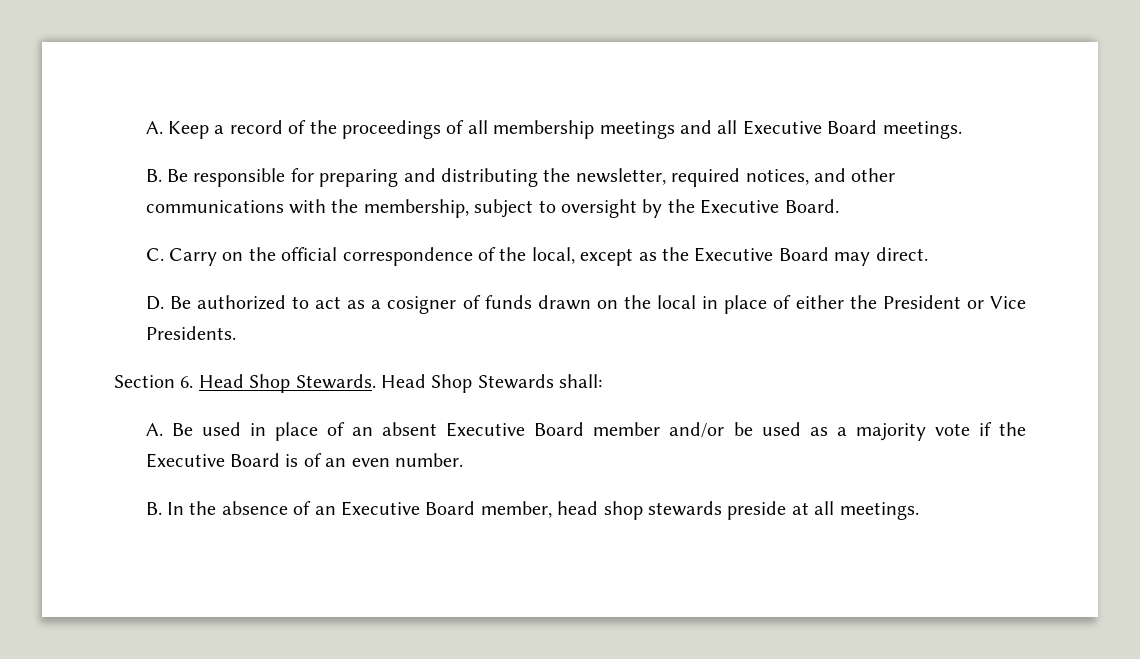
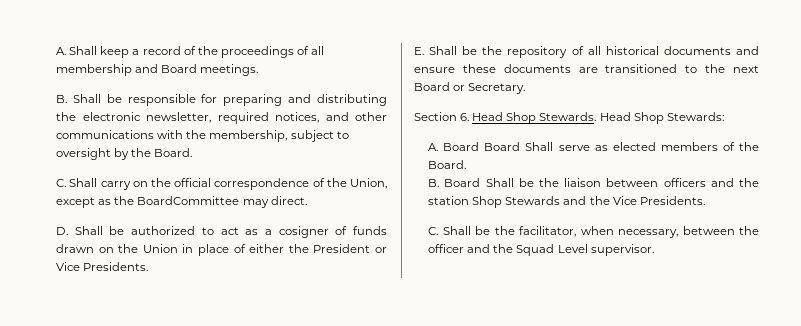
- A. Keep a record of the proceedings of all membership meetings and all Executive Board meetings.
+ A. Shall keep a record of the proceedings of all membership and Board meetings.
- B. Be responsible for preparing and distributing the newsletter, required notices, and other communications with the membership, subject to oversight by the Executive Board.
+ B. Shall be responsible for preparing and distributing the electronic newsletter, required notices, and other communications with the membership, subject to oversight by the Board.
- C. Carry on the official correspondence of the local, except as the Executive Board may direct.
+ C. Shall carry on the official correspondence of the Union, except as the BoardCommittee may direct.
- D. Be authorized to act as a cosigner of funds drawn on the local in place of either the President or Vice Presidents.
+ D. Shall be authorized to act as a cosigner of funds drawn on the Union in place of either the President or Vice Presidents.
+ E. Shall be the repository of all historical documents and ensure these documents are transitioned to the next Board or Secretary.
- Head Shop Stewards shall:
- A. Be used in place of an absent Executive Board member and/or be used as a majority vote if the Executive Board is of an even number.
- B. In the absence of an Executive Board member, head shop stewards preside at all meetings.
+ Head Shop Stewards:
+ A. Board Board Shall serve as elected members of the Board.
+ B. Board Shall be the liaison between officers and the station Shop Stewards and the Vice Presidents.
+ C. Shall be the facilitator, when necessary, between the officer and the Squad Level supervisor.

